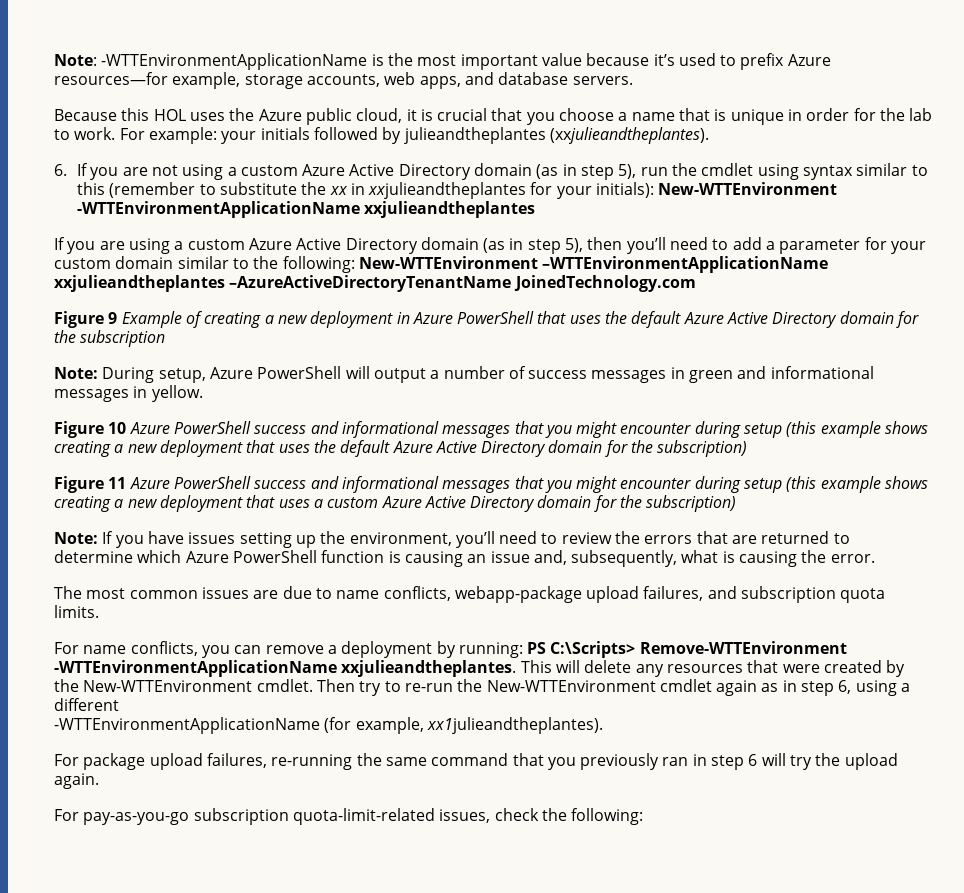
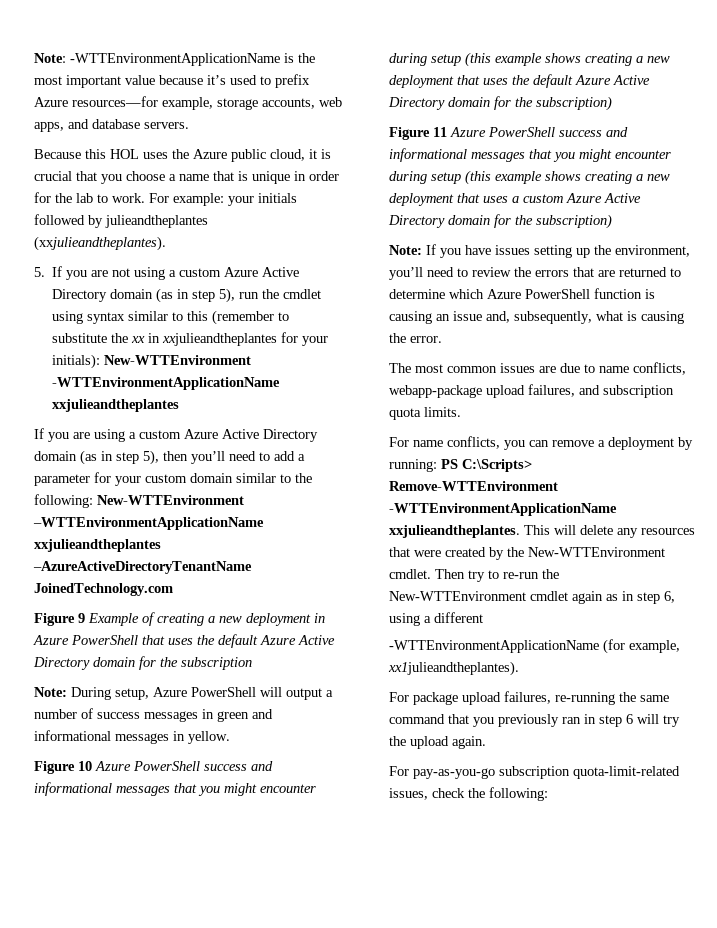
- 6. If you are not using a custom Azure Active Directory domain (as in step 5), run the cmdlet using syntax similar to this (remember to substitute the xx in xxjulieandtheplantes for your initials): New-WTTEnvironment -WTTEnvironmentApplicationName xxjulieandtheplantes
+ 5. If you are not using a custom Azure Active Directory domain (as in step 5), run the cmdlet using syntax similar to this (remember to substitute the xx in xxjulieandtheplantes for your initials): New-WTTEnvironment -WTTEnvironmentApplicationName xxjulieandtheplantes

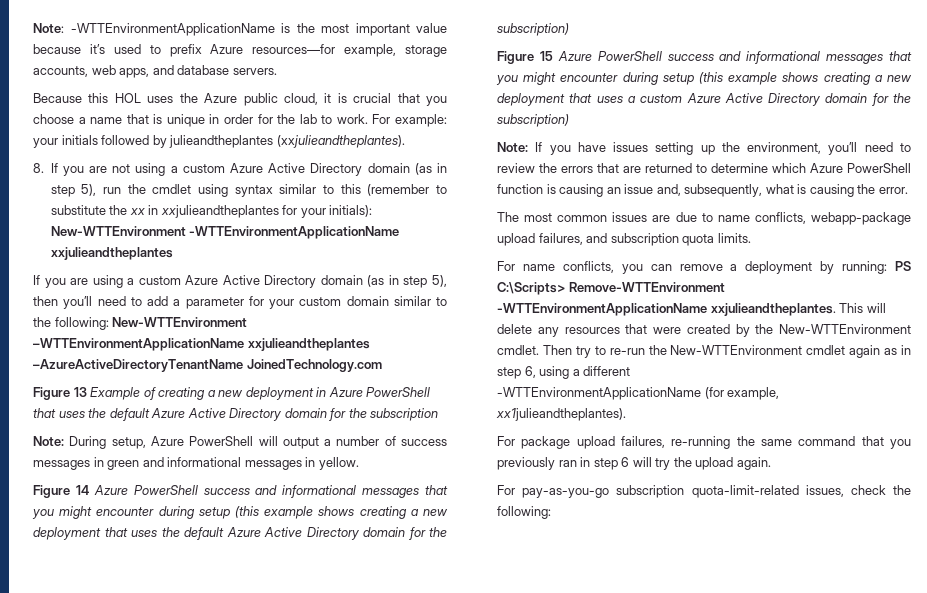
- 5. If you are not using a custom Azure Active Directory domain (as in step 5), run the cmdlet using syntax similar to this (remember to substitute the xx in xxjulieandtheplantes for your initials): New-WTTEnvironment -WTTEnvironmentApplicationName xxjulieandtheplantes
+ 8. If you are not using a custom Azure Active Directory domain (as in step 5), run the cmdlet using syntax similar to this (remember to substitute the xx in xxjulieandtheplantes for your initials): New-WTTEnvironment -WTTEnvironmentApplicationName xxjulieandtheplantes
- Figure 9 Example of creating a new deployment in Azure PowerShell that uses the default Azure Active Directory domain for the subscription
+ Figure 13 Example of creating a new deployment in Azure PowerShell that uses the default Azure Active Directory domain for the subscription
- Figure 10 Azure PowerShell success and informational messages that you might encounter during setup (this example shows creating a new deployment that uses the default Azure Active Directory domain for the subscription)
+ Figure 14 Azure PowerShell success and informational messages that you might encounter during setup (this example shows creating a new deployment that uses the default Azure Active Directory domain for the subscription)
- Figure 11 Azure PowerShell success and informational messages that you might encounter during setup (this example shows creating a new deployment that uses a custom Azure Active Directory domain for the subscription)
+ Figure 15 Azure PowerShell success and informational messages that you might encounter during setup (this example shows creating a new deployment that uses a custom Azure Active Directory domain for the subscription)

